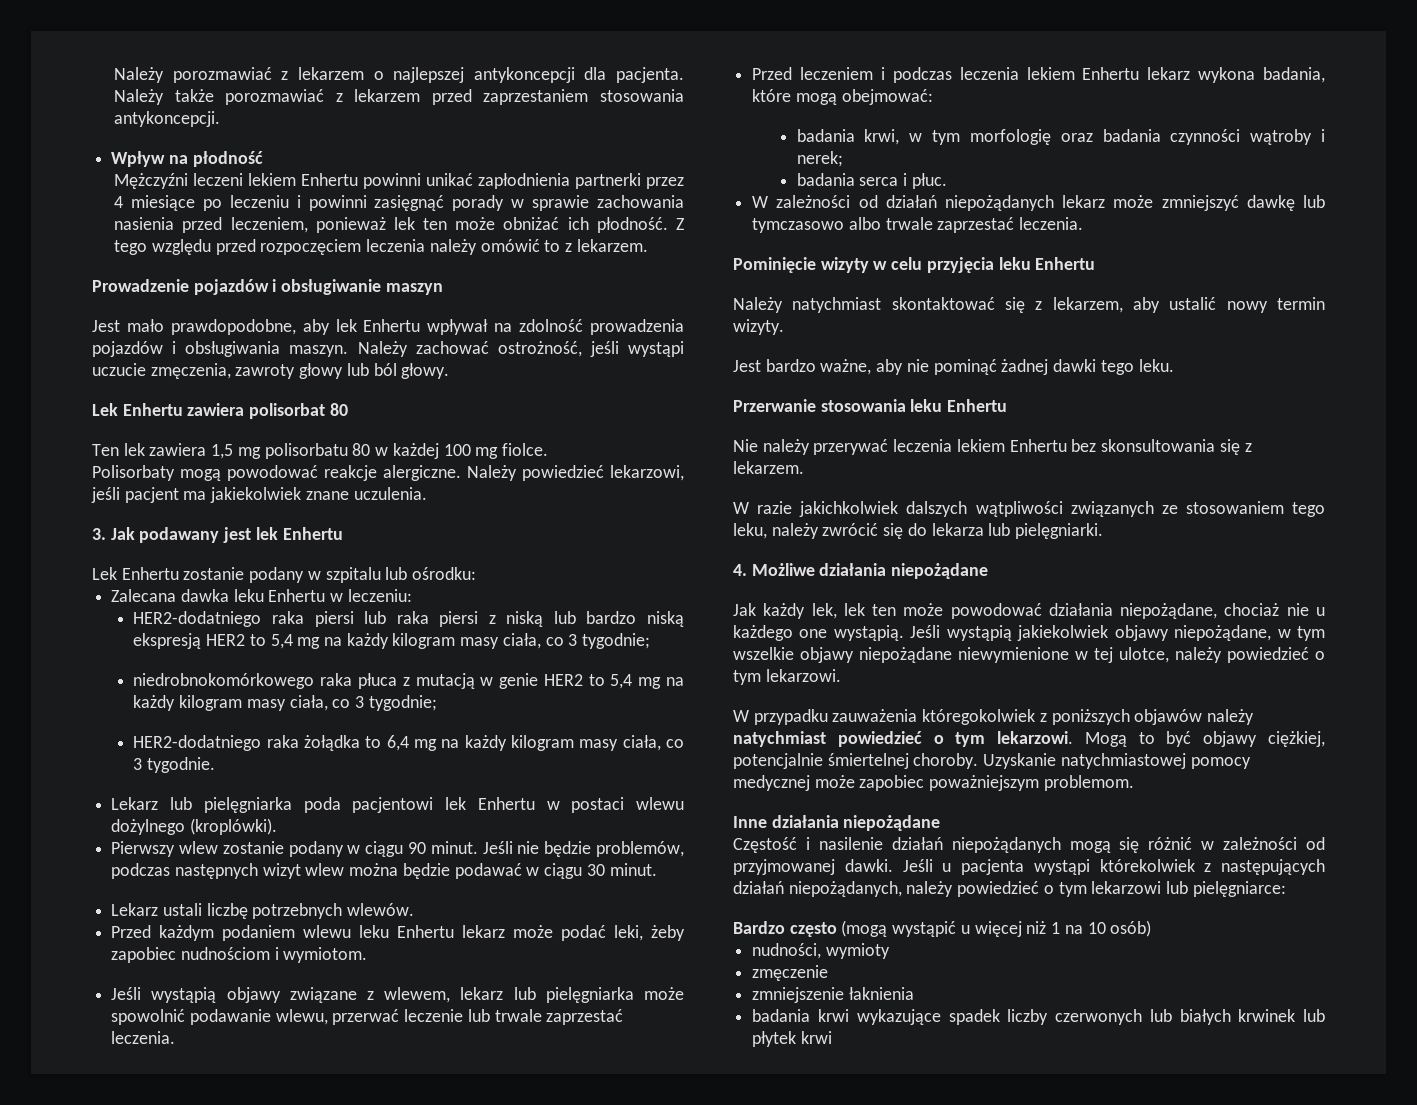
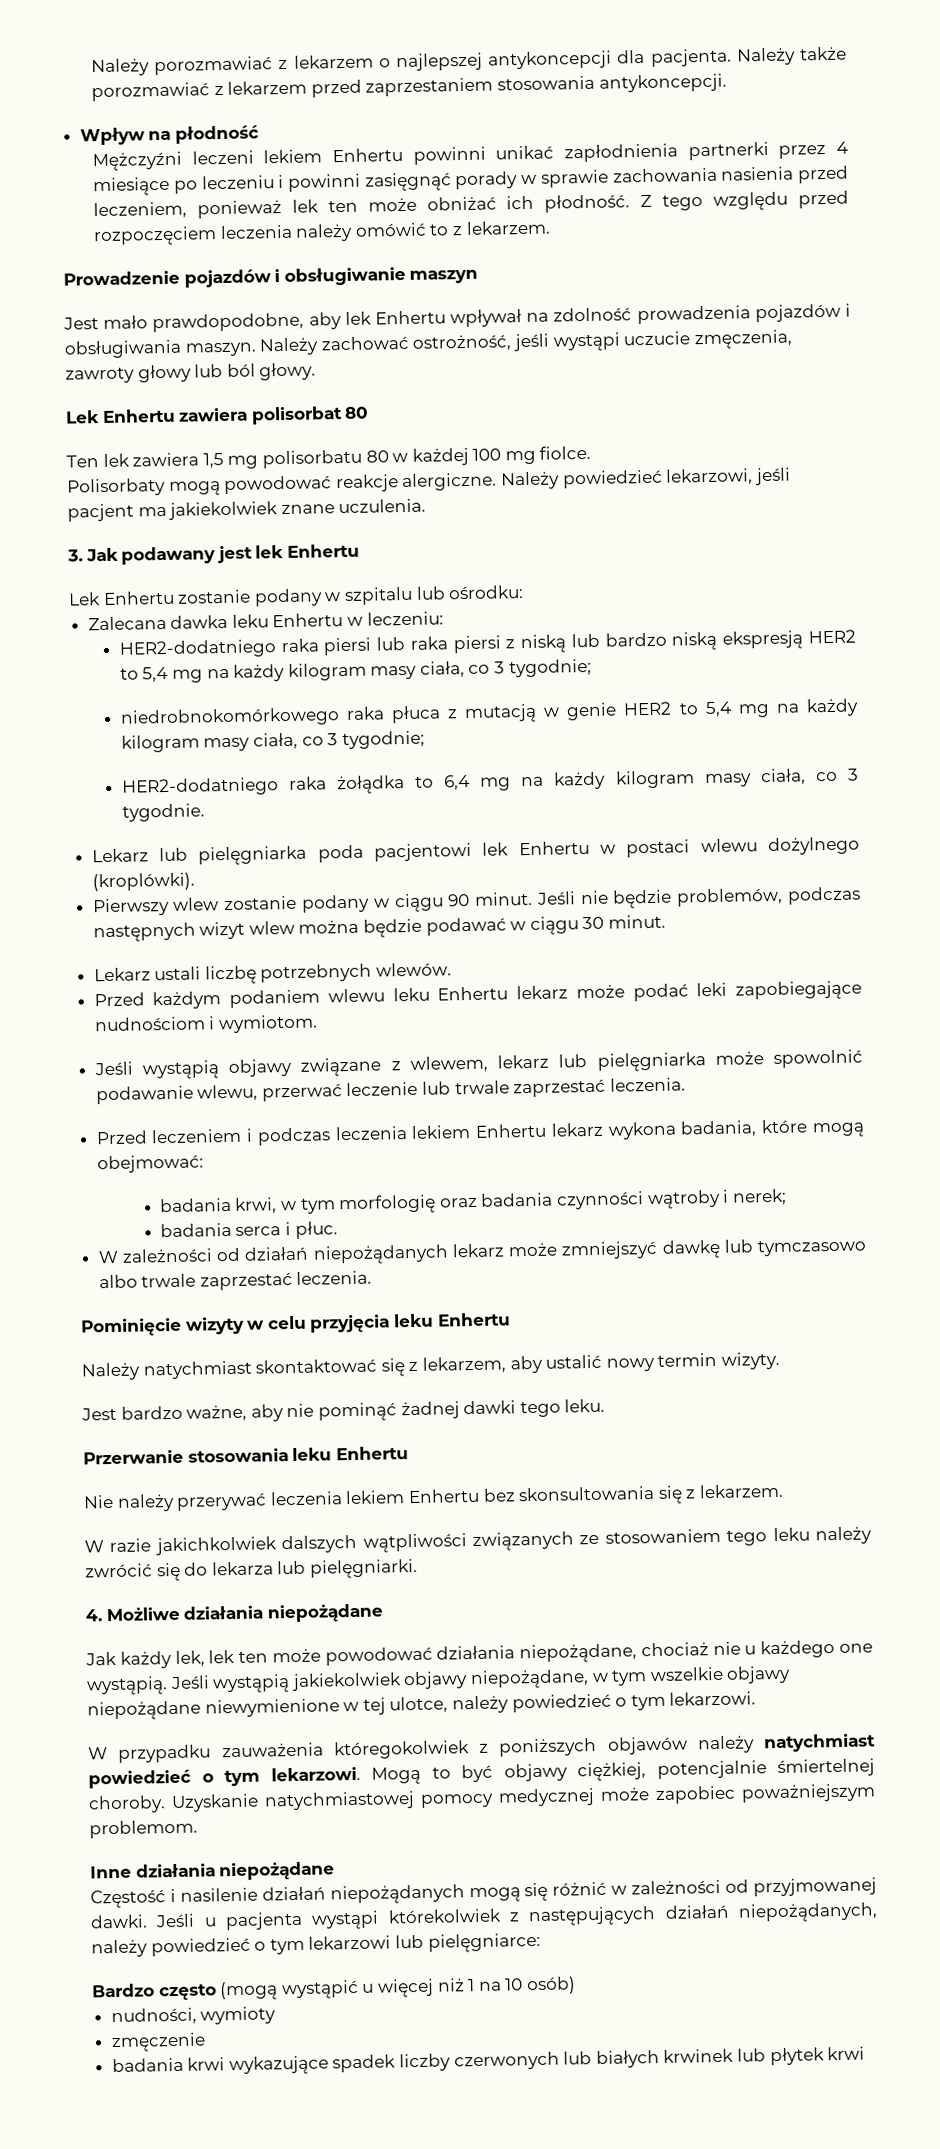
- Przed każdym podaniem wlewu leku Enhertu lekarz może podać leki, żeby zapobiec nudnościom i wymiotom.
+ Przed każdym podaniem wlewu leku Enhertu lekarz może podać leki zapobiegające nudnościom i wymiotom.
- W razie jakichkolwiek dalszych wątpliwości związanych ze stosowaniem tego leku, należy zwrócić się do lekarza lub pielęgniarki.
+ W razie jakichkolwiek dalszych wątpliwości związanych ze stosowaniem tego leku należy zwrócić się do lekarza lub pielęgniarki.
- zmniejszenie łaknienia

